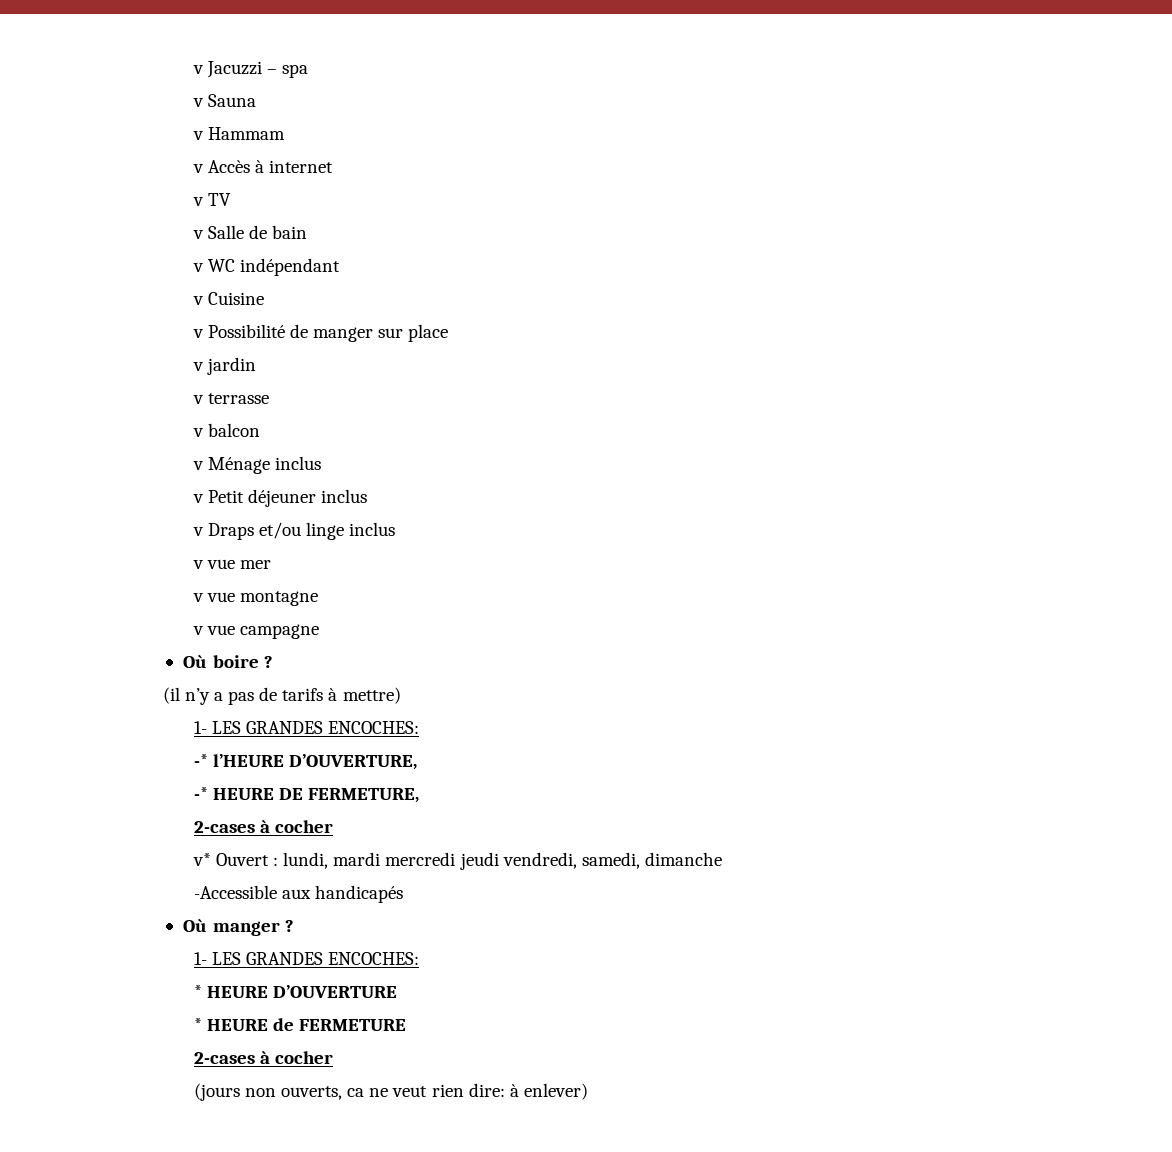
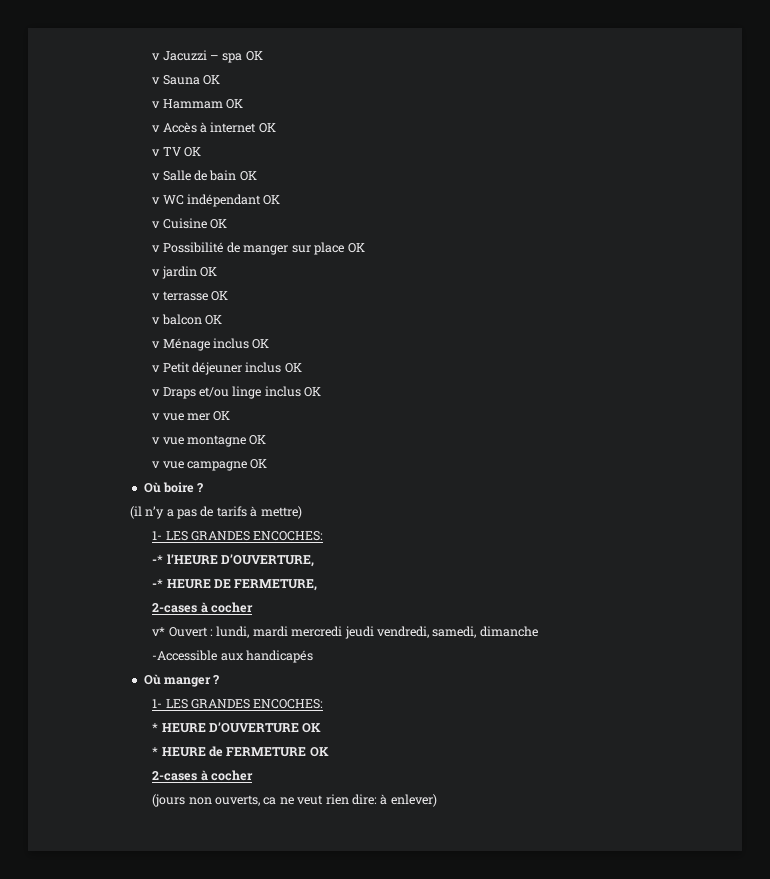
- v Jacuzzi – spa
+ v Jacuzzi – spa OK
- v Sauna
+ v Sauna OK
- v Hammam
+ v Hammam OK
- v Accès à internet
+ v Accès à internet OK
- v TV
+ v TV OK
- v Salle de bain
+ v Salle de bain OK
- v WC indépendant
+ v WC indépendant OK
- v Cuisine
+ v Cuisine OK
- v Possibilité de manger sur place
+ v Possibilité de manger sur place OK
- v jardin
+ v jardin OK
- v terrasse
+ v terrasse OK
- v balcon
+ v balcon OK
- v Ménage inclus
+ v Ménage inclus OK
- v Petit déjeuner inclus
+ v Petit déjeuner inclus OK
- v Draps et/ou linge inclus
+ v Draps et/ou linge inclus OK
- v vue mer
+ v vue mer OK
- v vue montagne
+ v vue montagne OK
- v vue campagne
+ v vue campagne OK
- * HEURE D’OUVERTURE
+ * HEURE D’OUVERTURE OK
- * HEURE de FERMETURE
+ * HEURE de FERMETURE OK

